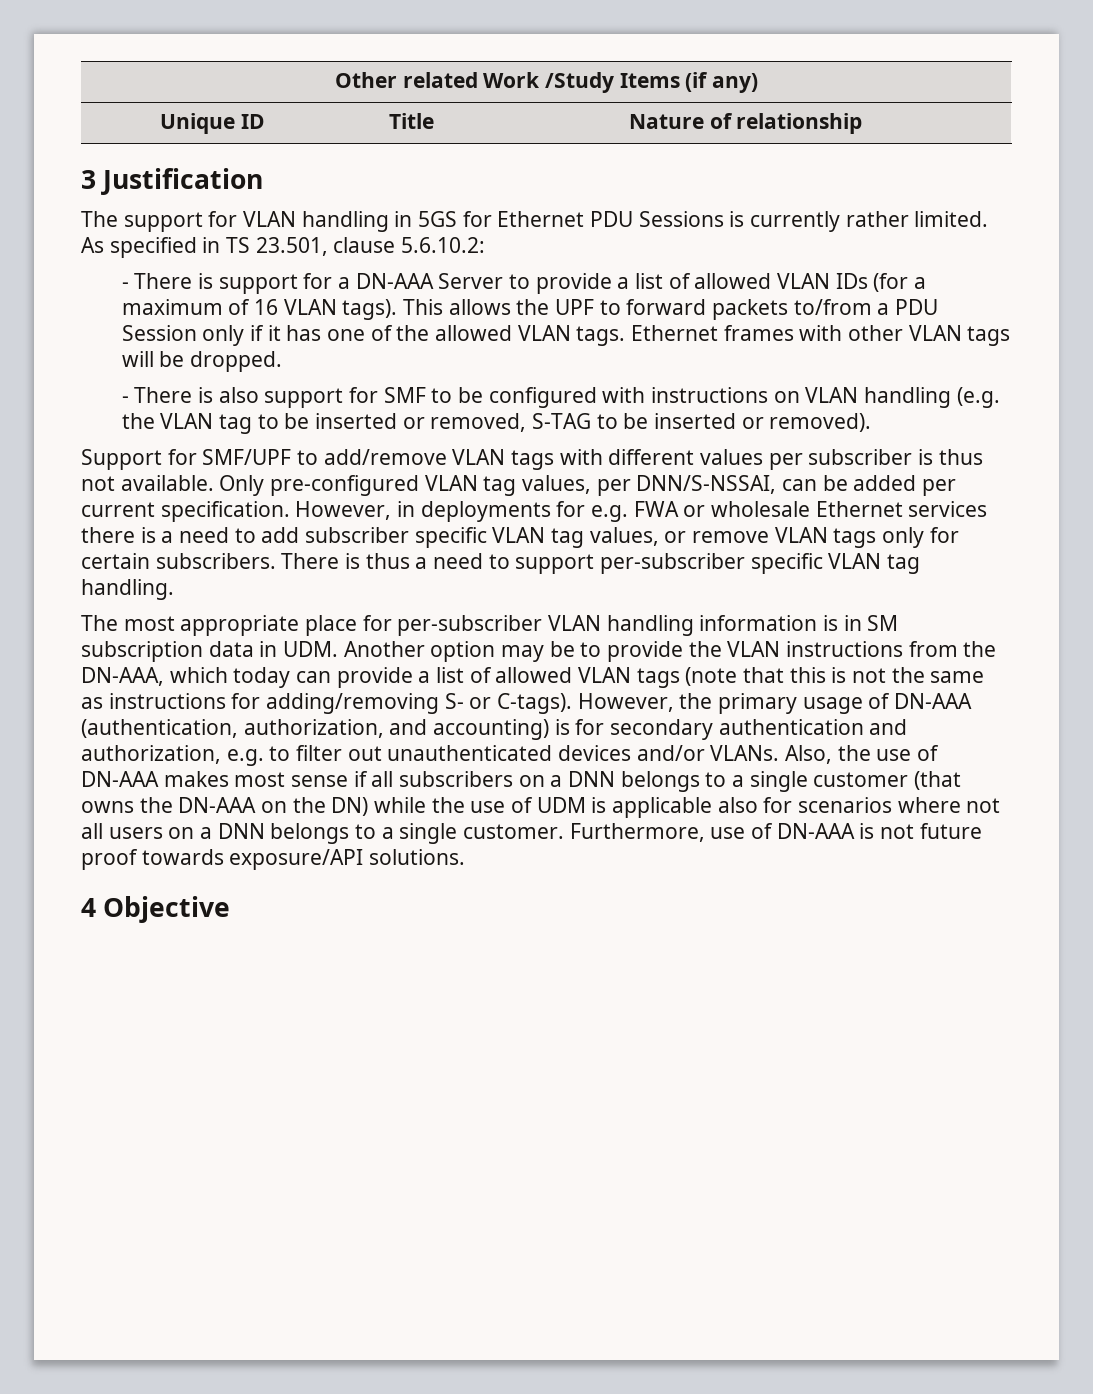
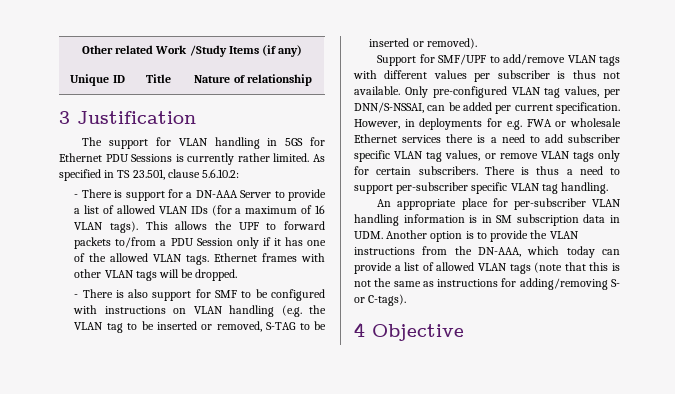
- The most appropriate place for per-subscriber VLAN handling information is in SM subscription data in UDM. Another option may be to provide the VLAN instructions from the DN-AAA, which today can provide a list of allowed VLAN tags (note that this is not the same as instructions for adding/removing S- or C-tags). However, the primary usage of DN-AAA (authentication, authorization, and accounting) is for secondary authentication and authorization, e.g. to filter out unauthenticated devices and/or VLANs. Also, the use of DN-AAA makes most sense if all subscribers on a DNN belongs to a single customer (that owns the DN-AAA on the DN) while the use of UDM is applicable also for scenarios where not all users on a DNN belongs to a single customer. Furthermore, use of DN-AAA is not future proof towards exposure/API solutions.
+ An appropriate place for per-subscriber VLAN handling information is in SM subscription data in UDM. Another option is to provide the VLAN instructions from the DN-AAA, which today can provide a list of allowed VLAN tags (note that this is not the same as instructions for adding/removing S- or C-tags).

